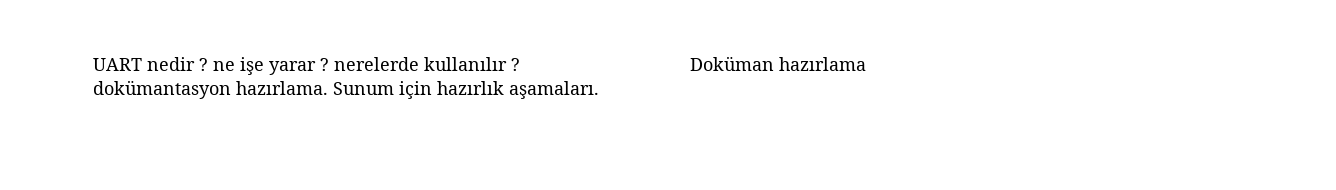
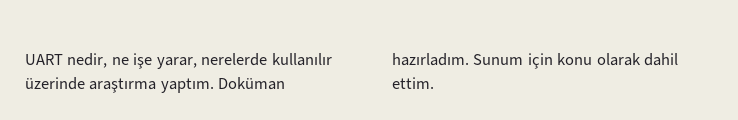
- UART nedir ? ne işe yarar ? nerelerde kullanılır ? dokümantasyon hazırlama. Sunum için hazırlık aşamaları. Doküman hazırlama
+ UART nedir, ne işe yarar, nerelerde kullanılır üzerinde araştırma yaptım. Doküman hazırladım. Sunum için konu olarak dahil ettim.

